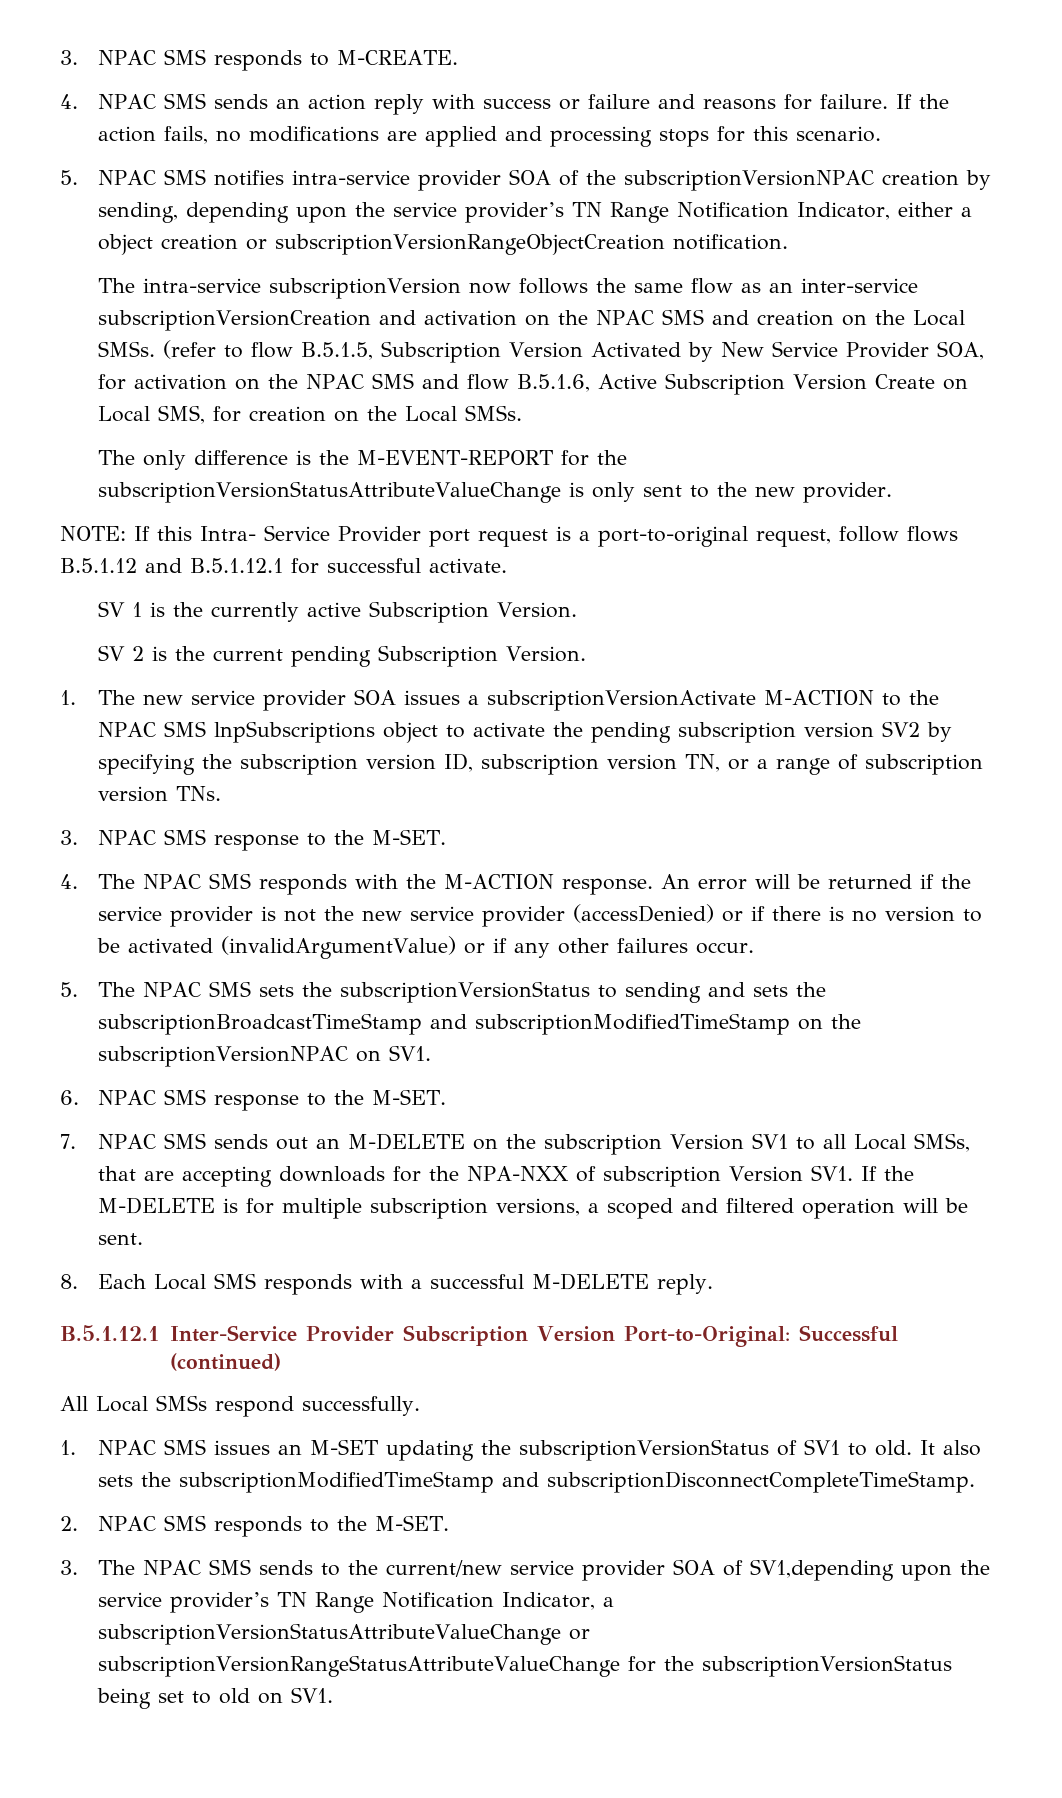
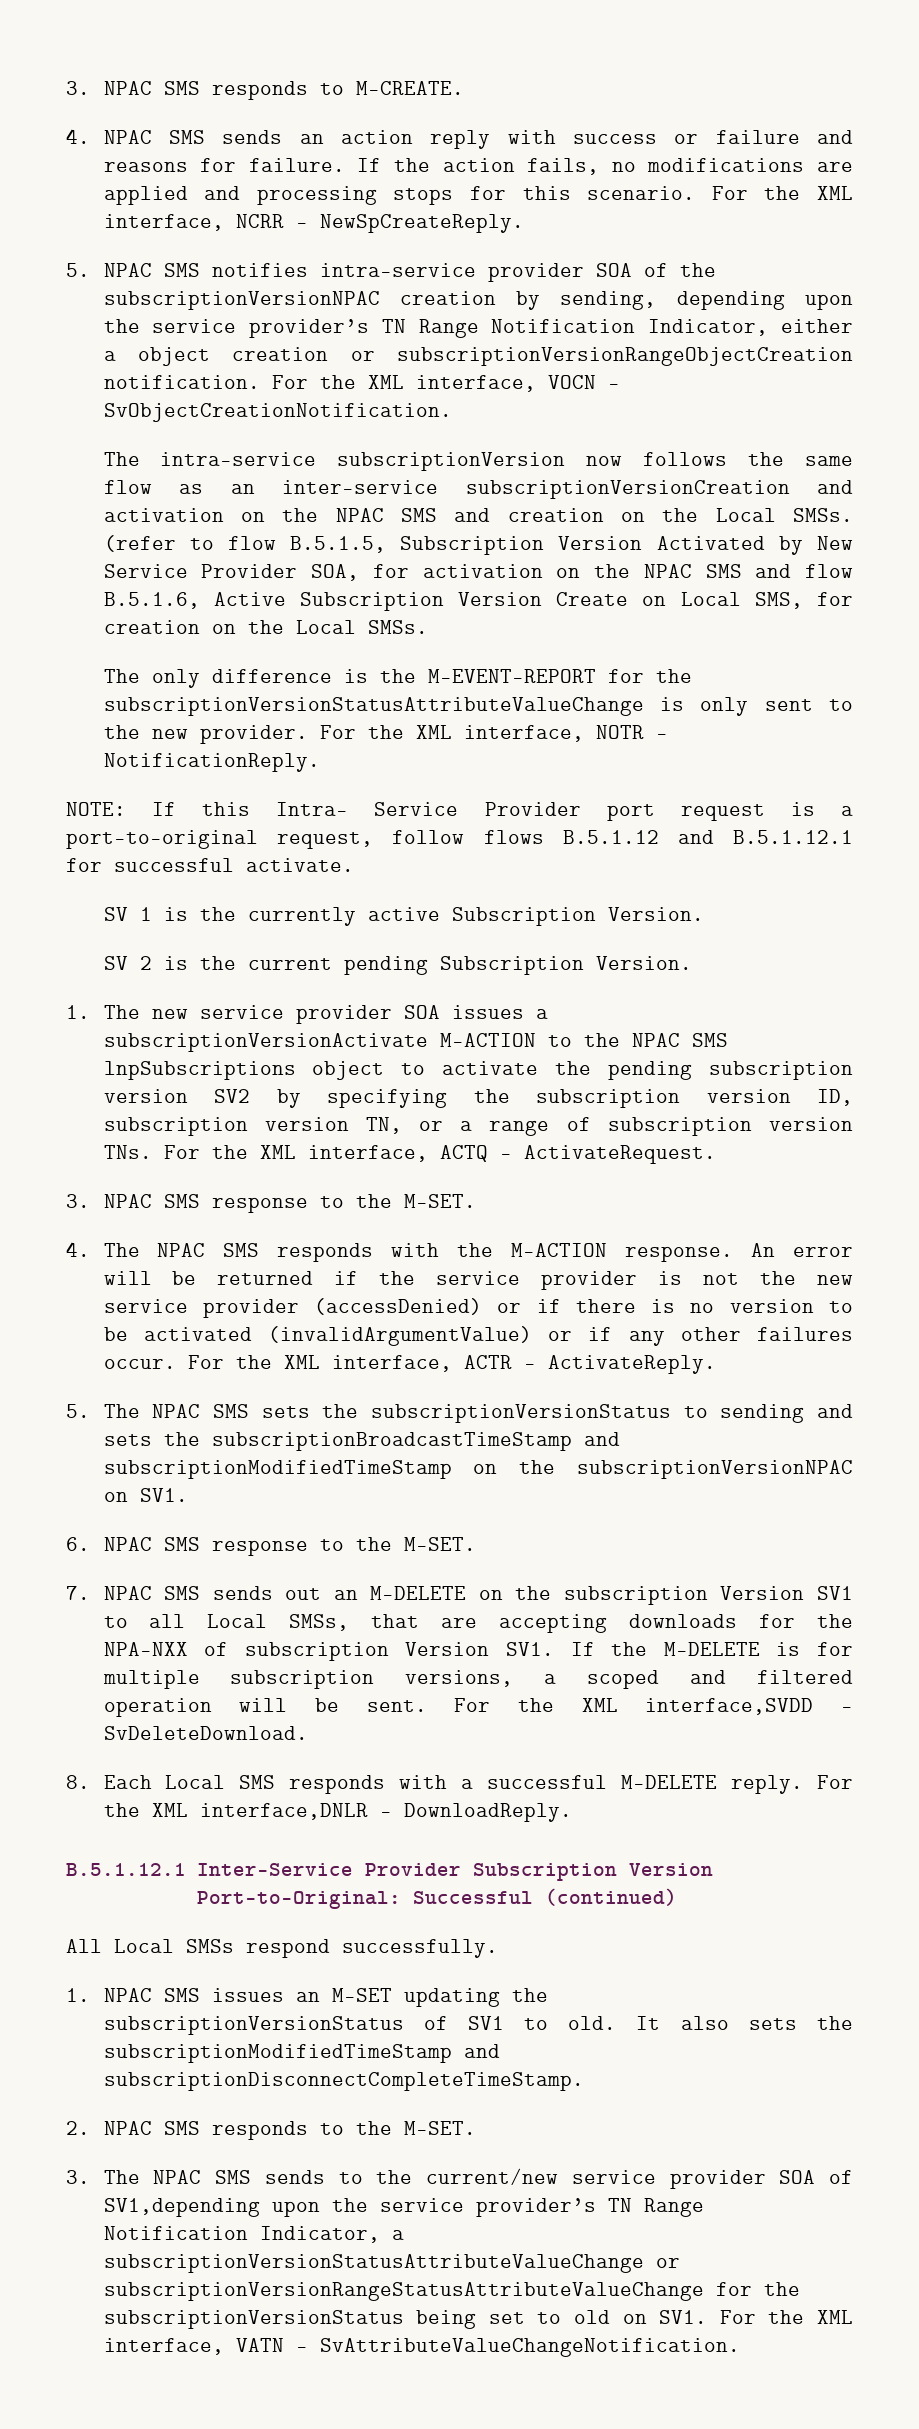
+ For the XML interface, NCRR – NewSpCreateReply.
+ For the XML interface, VOCN – SvObjectCreationNotification.
+ For the XML interface, NOTR – NotificationReply.
- 1. The new service provider SOA issues a subscriptionVersionActivate M-ACTION to the NPAC SMS lnpSubscriptions object to activate the pending subscription version SV2 by specifying the subscription version ID, subscription version TN, or a range of subscription version TNs.
+ 1. The new service provider SOA issues a subscriptionVersionActivate M-ACTION to the NPAC SMS lnpSubscriptions object to activate the pending subscription version SV2 by specifying the subscription version ID, subscription version TN, or a range of subscription version TNs. For the XML interface, ACTQ – ActivateRequest.
+ For the XML interface, ACTR – ActivateReply.
+ For the XML interface,SVDD – SvDeleteDownload.
+ For the XML interface,DNLR – DownloadReply.
- 3. The NPAC SMS sends to the current/new service provider SOA of SV1,depending upon the service provider’s TN Range Notification Indicator, a subscriptionVersionStatusAttributeValueChange or subscriptionVersionRangeStatusAttributeValueChange for the subscriptionVersionStatus being set to old on SV1.
+ 3. The NPAC SMS sends to the current/new service provider SOA of SV1,depending upon the service provider’s TN Range Notification Indicator, a subscriptionVersionStatusAttributeValueChange or subscriptionVersionRangeStatusAttributeValueChange for the subscriptionVersionStatus being set to old on SV1. For the XML interface, VATN – SvAttributeValueChangeNotification.

